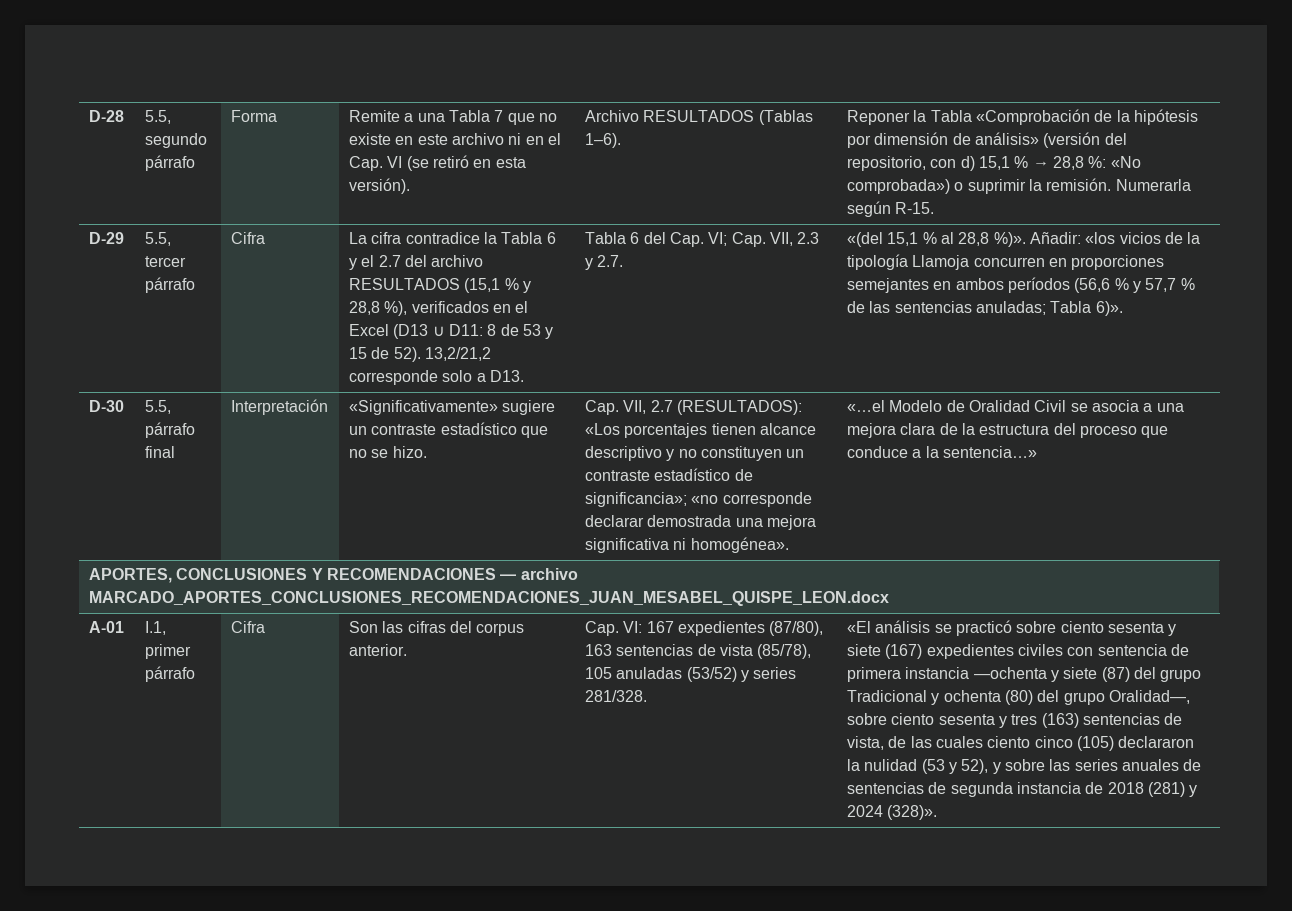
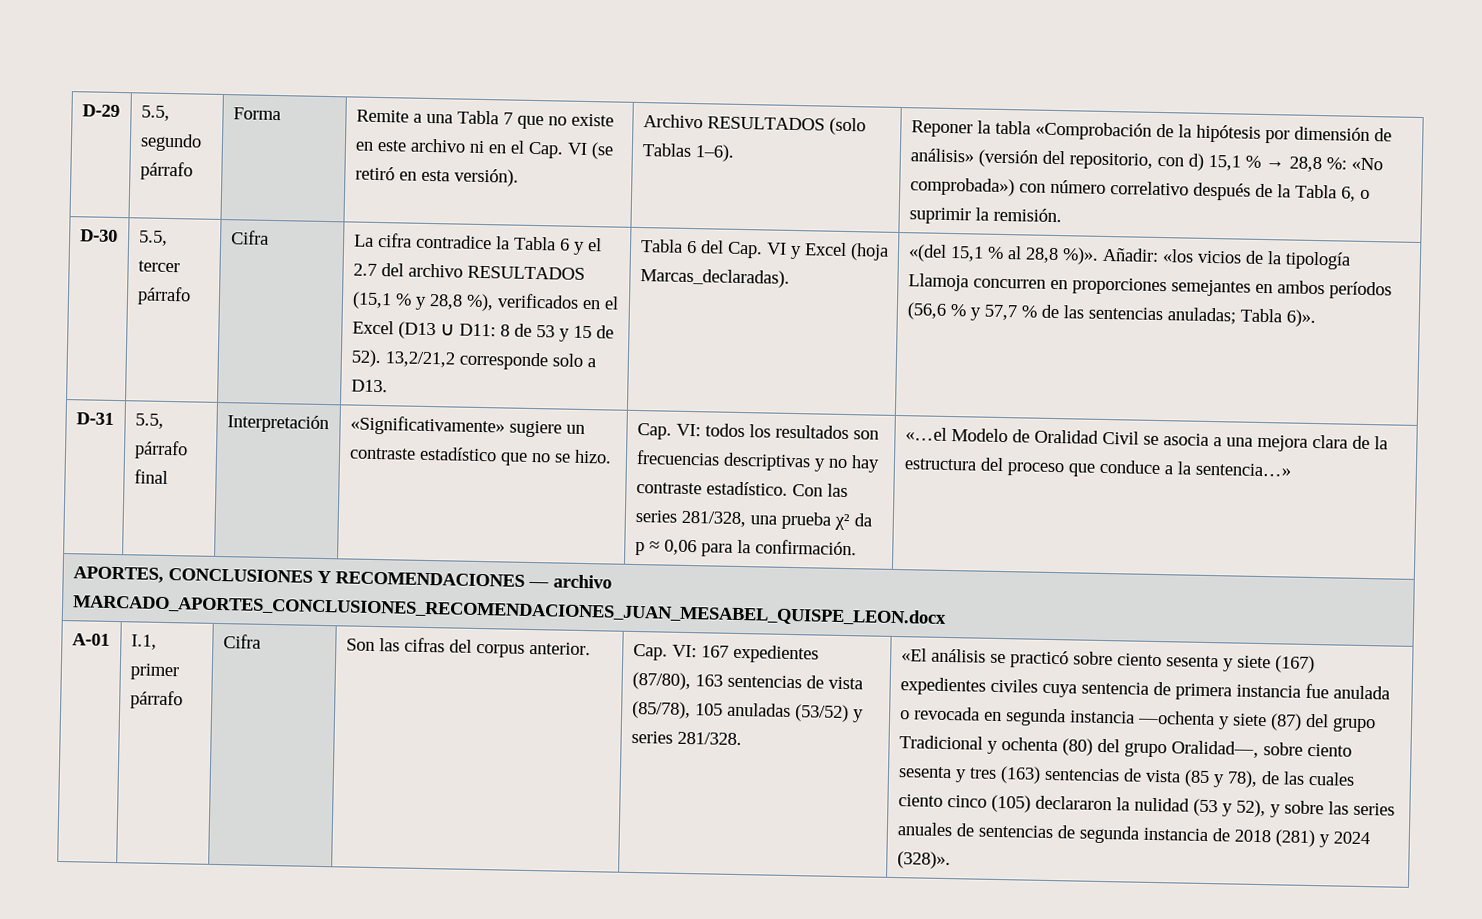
- D-28
+ D-29
- Archivo RESULTADOS (Tablas 1–6).
+ Archivo RESULTADOS (solo Tablas 1–6).
- Reponer la Tabla «Comprobación de la hipótesis por dimensión de análisis» (versión del repositorio, con d) 15,1 % → 28,8 %: «No comprobada») o suprimir la remisión. Numerarla según R-15.
- D-29
+ Reponer la tabla «Comprobación de la hipótesis por dimensión de análisis» (versión del repositorio, con d) 15,1 % → 28,8 %: «No comprobada») con número correlativo después de la Tabla 6, o suprimir la remisión.
+ D-30
- Tabla 6 del Cap. VI; Cap. VII, 2.3 y 2.7.
+ Tabla 6 del Cap. VI y Excel (hoja Marcas_declaradas).
- D-30
+ D-31
- Cap. VII, 2.7 (RESULTADOS): «Los porcentajes tienen alcance descriptivo y no constituyen un contraste estadístico de significancia»; «no corresponde declarar demostrada una mejora significativa ni homogénea».
+ Cap. VI: todos los resultados son frecuencias descriptivas y no hay contraste estadístico. Con las series 281/328, una prueba χ² da p ≈ 0,06 para la confirmación.
- «El análisis se practicó sobre ciento sesenta y siete (167) expedientes civiles con sentencia de primera instancia —ochenta y siete (87) del grupo Tradicional y ochenta (80) del grupo Oralidad—, sobre ciento sesenta y tres (163) sentencias de vista, de las cuales ciento cinco (105) declararon la nulidad (53 y 52), y sobre las series anuales de sentencias de segunda instancia de 2018 (281) y 2024 (328)».
+ «El análisis se practicó sobre ciento sesenta y siete (167) expedientes civiles cuya sentencia de primera instancia fue anulada o revocada en segunda instancia —ochenta y siete (87) del grupo Tradicional y ochenta (80) del grupo Oralidad—, sobre ciento sesenta y tres (163) sentencias de vista (85 y 78), de las cuales ciento cinco (105) declararon la nulidad (53 y 52), y sobre las series anuales de sentencias de segunda instancia de 2018 (281) y 2024 (328)».

